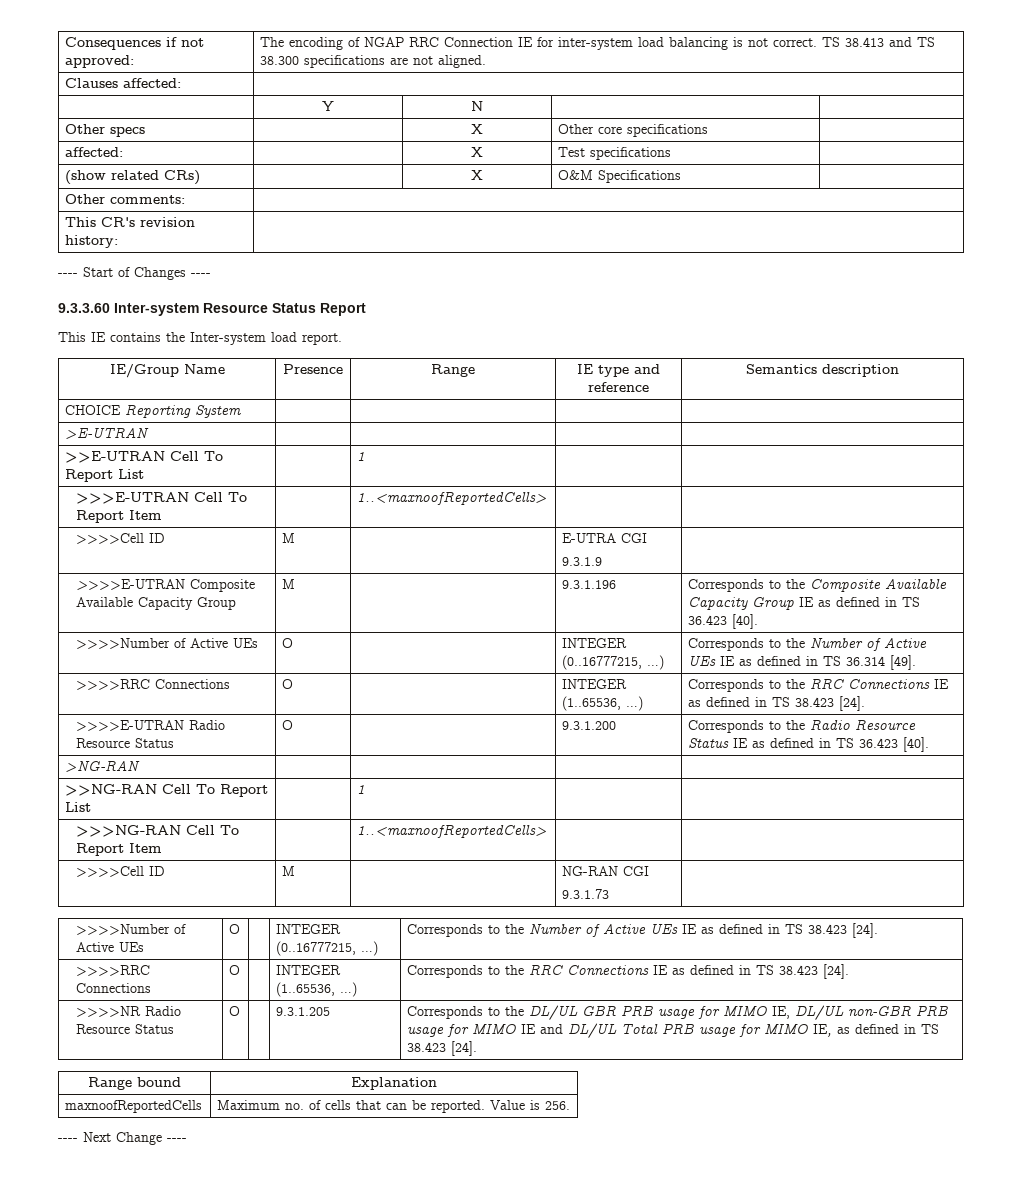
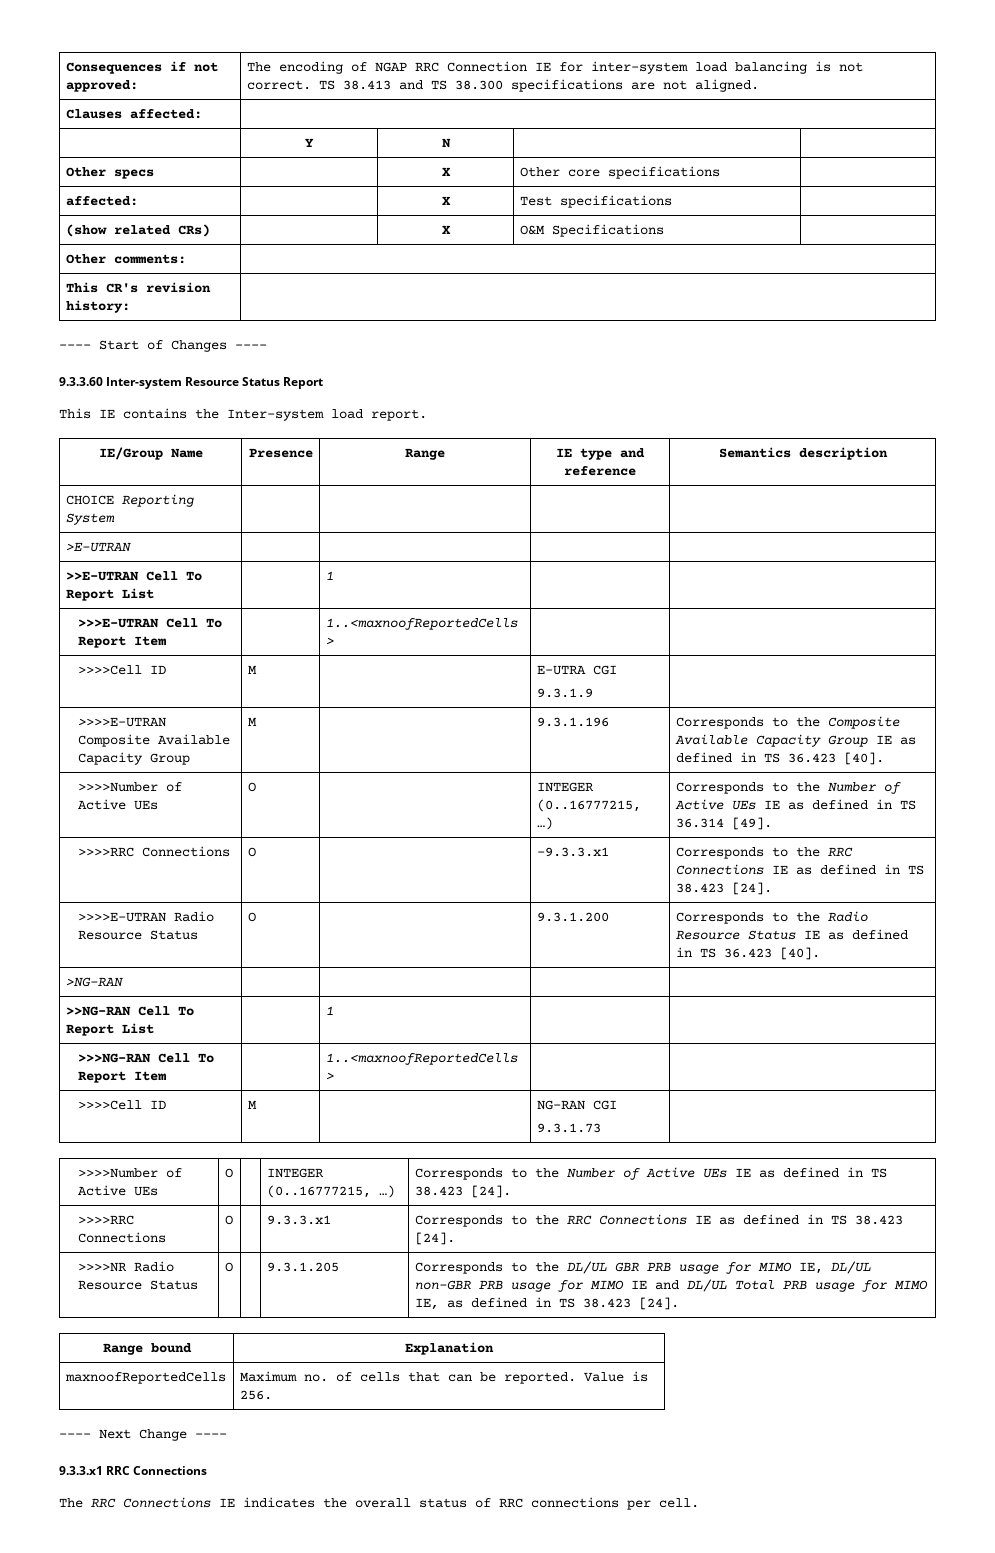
  >>>>Number of Active UEs | O | | INTEGER (0..16777215, …) | Corresponds to the Number of Active UEs IE as defined in TS 36.314 [49].
- >>>>RRC Connections | O | | INTEGER (1..65536, …) | Corresponds to the RRC Connections IE as defined in TS 38.423 [24].
+ >>>>RRC Connections | O | | -9.3.3.x1 | Corresponds to the RRC Connections IE as defined in TS 38.423 [24].
  >>>>Number of Active UEs | O | | INTEGER (0..16777215, …) | Corresponds to the Number of Active UEs IE as defined in TS 38.423 [24].
- >>>>RRC Connections | O | | INTEGER (1..65536, …) | Corresponds to the RRC Connections IE as defined in TS 38.423 [24].
+ >>>>RRC Connections | O | | 9.3.3.x1 | Corresponds to the RRC Connections IE as defined in TS 38.423 [24].
+ 9.3.3.x1 RRC Connections
+ The RRC Connections IE indicates the overall status of RRC connections per cell.

